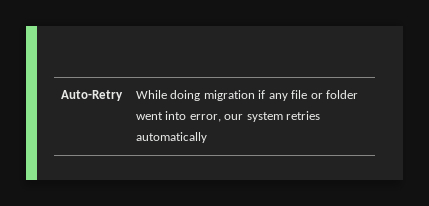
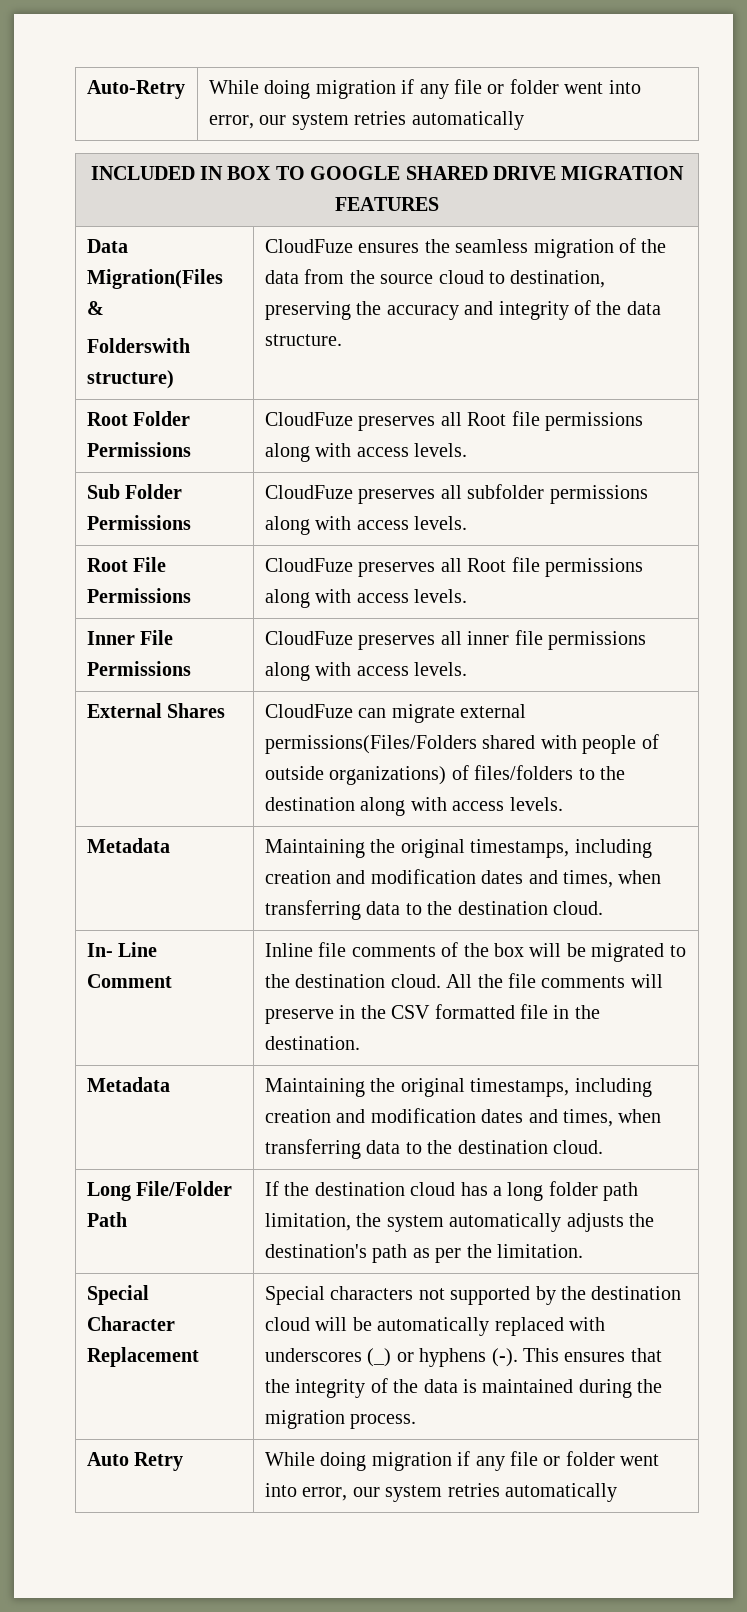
+ INCLUDED IN BOX TO GOOGLE SHARED DRIVE MIGRATION FEATURES
+ Data Migration(Files &
+ Folderswith structure) | CloudFuze ensures the seamless migration of the data from the source cloud to destination, preserving the accuracy and integrity of the data structure.
+ Root Folder Permissions | CloudFuze preserves all Root file permissions along with access levels.
+ Sub Folder Permissions | CloudFuze preserves all subfolder permissions along with access levels.
+ Root File Permissions | CloudFuze preserves all Root file permissions along with access levels.
+ Inner File Permissions | CloudFuze preserves all inner file permissions along with access levels.
+ External Shares | CloudFuze can migrate external permissions(Files/Folders shared with people of outside organizations) of files/folders to the destination along with access levels.
+ Metadata | Maintaining the original timestamps, including creation and modification dates and times, when transferring data to the destination cloud.
+ In- Line Comment | Inline file comments of the box will be migrated to the destination cloud. All the file comments will preserve in the CSV formatted file in the destination.
+ Metadata | Maintaining the original timestamps, including creation and modification dates and times, when transferring data to the destination cloud.
+ Long File/Folder Path | If the destination cloud has a long folder path limitation, the system automatically adjusts the destination's path as per the limitation.
+ Special Character Replacement | Special characters not supported by the destination cloud will be automatically replaced with underscores (_) or hyphens (-). This ensures that the integrity of the data is maintained during the migration process.
+ Auto Retry | While doing migration if any file or folder went into error, our system retries automatically

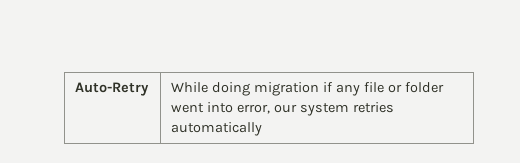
- INCLUDED IN BOX TO GOOGLE SHARED DRIVE MIGRATION FEATURES
- Data Migration(Files &
- Folderswith structure) | CloudFuze ensures the seamless migration of the data from the source cloud to destination, preserving the accuracy and integrity of the data structure.
- Root Folder Permissions | CloudFuze preserves all Root file permissions along with access levels.
- Sub Folder Permissions | CloudFuze preserves all subfolder permissions along with access levels.
- Root File Permissions | CloudFuze preserves all Root file permissions along with access levels.
- Inner File Permissions | CloudFuze preserves all inner file permissions along with access levels.
- External Shares | CloudFuze can migrate external permissions(Files/Folders shared with people of outside organizations) of files/folders to the destination along with access levels.
- Metadata | Maintaining the original timestamps, including creation and modification dates and times, when transferring data to the destination cloud.
- In- Line Comment | Inline file comments of the box will be migrated to the destination cloud. All the file comments will preserve in the CSV formatted file in the destination.
- Metadata | Maintaining the original timestamps, including creation and modification dates and times, when transferring data to the destination cloud.
- Long File/Folder Path | If the destination cloud has a long folder path limitation, the system automatically adjusts the destination's path as per the limitation.
- Special Character Replacement | Special characters not supported by the destination cloud will be automatically replaced with underscores (_) or hyphens (-). This ensures that the integrity of the data is maintained during the migration process.
- Auto Retry | While doing migration if any file or folder went into error, our system retries automatically

